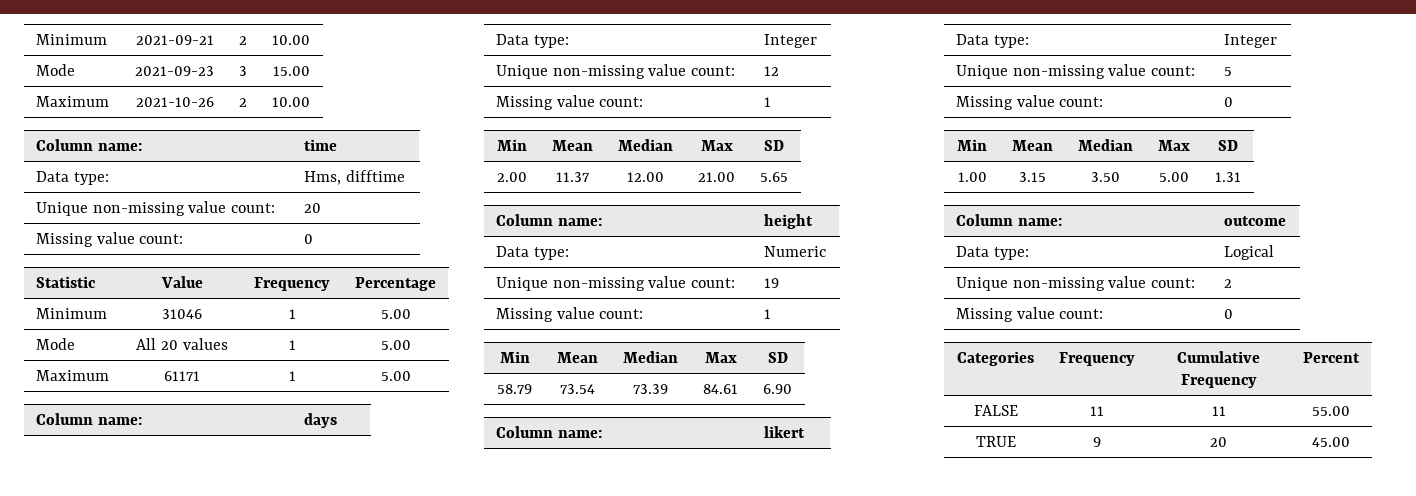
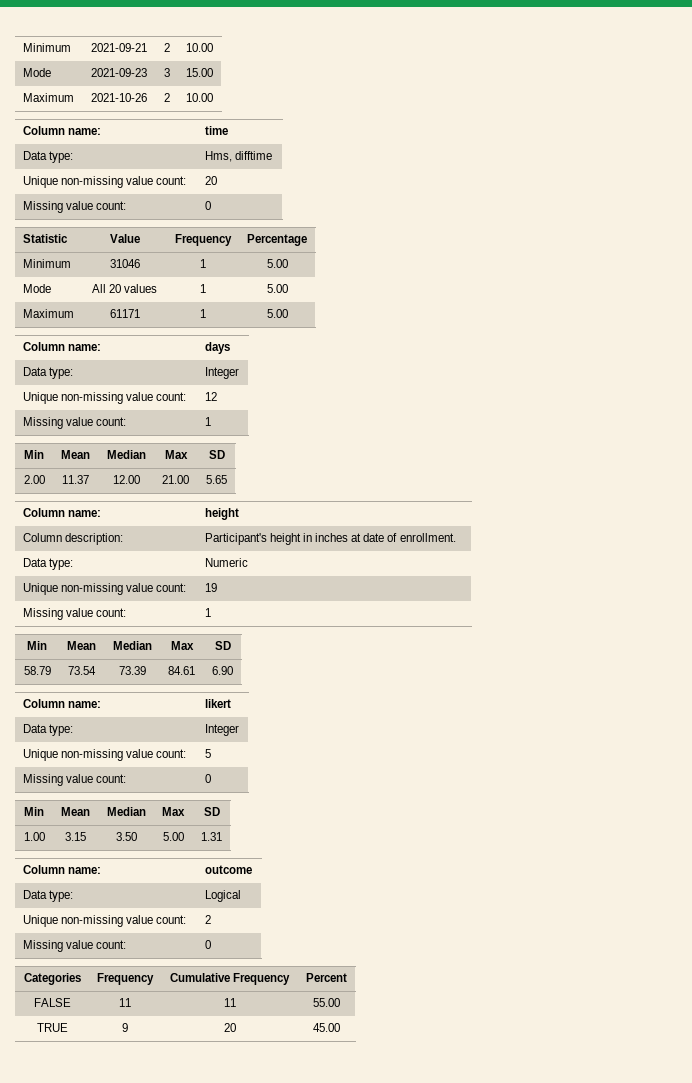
+ Column description: | Participant's height in inches at date of enrollment.

